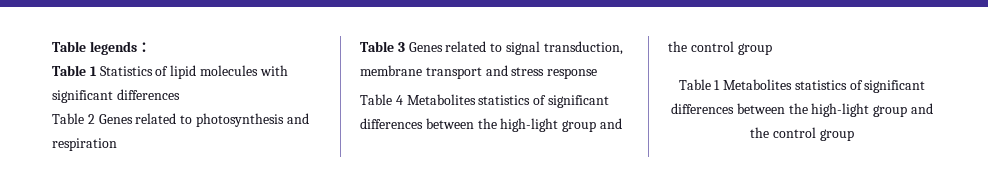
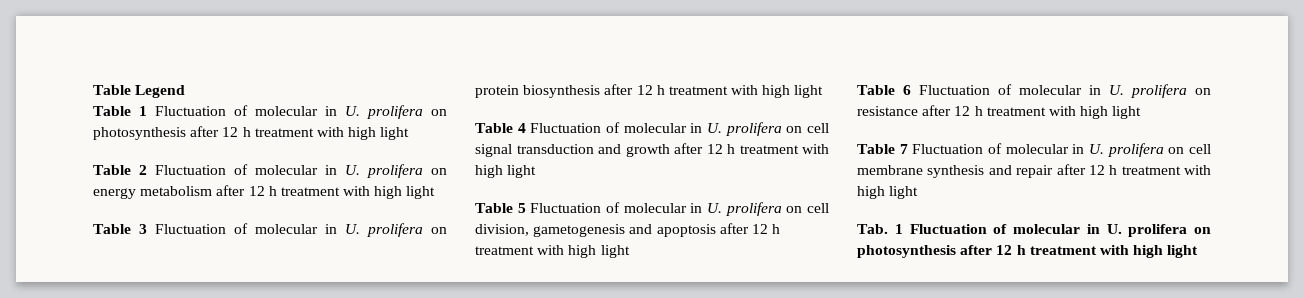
- Table legends：
- Table 1 Statistics of lipid molecules with significant differences
- Table 2 Genes related to photosynthesis and respiration
- Table 3 Genes related to signal transduction, membrane transport and stress response
- Table 4 Metabolites statistics of significant differences between the high-light group and the control group
- Table 1 Metabolites statistics of significant differences between the high-light group and the control group
+ Table Legend
+ Table 1 Fluctuation of molecular in U. prolifera on photosynthesis after 12 h treatment with high light
+ Table 2 Fluctuation of molecular in U. prolifera on energy metabolism after 12 h treatment with high light
+ Table 3 Fluctuation of molecular in U. prolifera on protein biosynthesis after 12 h treatment with high light
+ Table 4 Fluctuation of molecular in U. prolifera on cell signal transduction and growth after 12 h treatment with high light
+ Table 5 Fluctuation of molecular in U. prolifera on cell division, gametogenesis and apoptosis after 12 h treatment with high light
+ Table 6 Fluctuation of molecular in U. prolifera on resistance after 12 h treatment with high light
+ Table 7 Fluctuation of molecular in U. prolifera on cell membrane synthesis and repair after 12 h treatment with high light
+ Tab. 1 Fluctuation of molecular in U. prolifera on photosynthesis after 12 h treatment with high light

